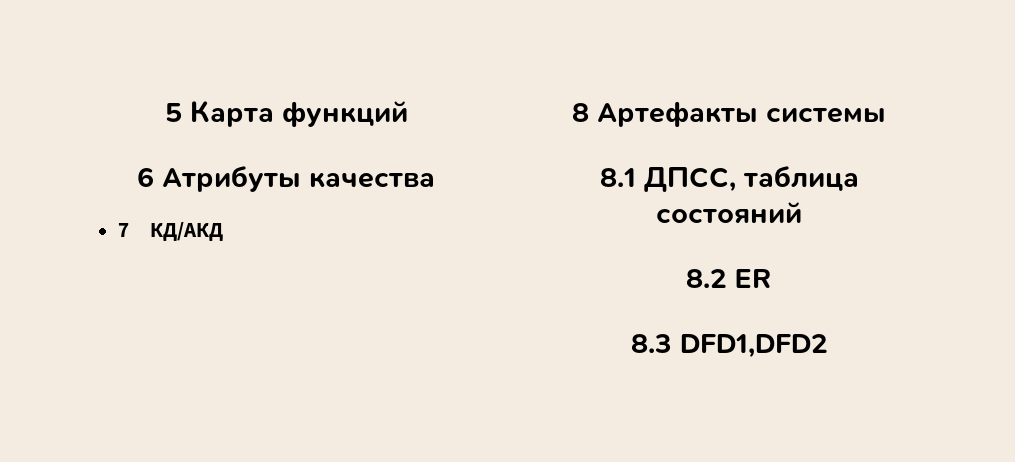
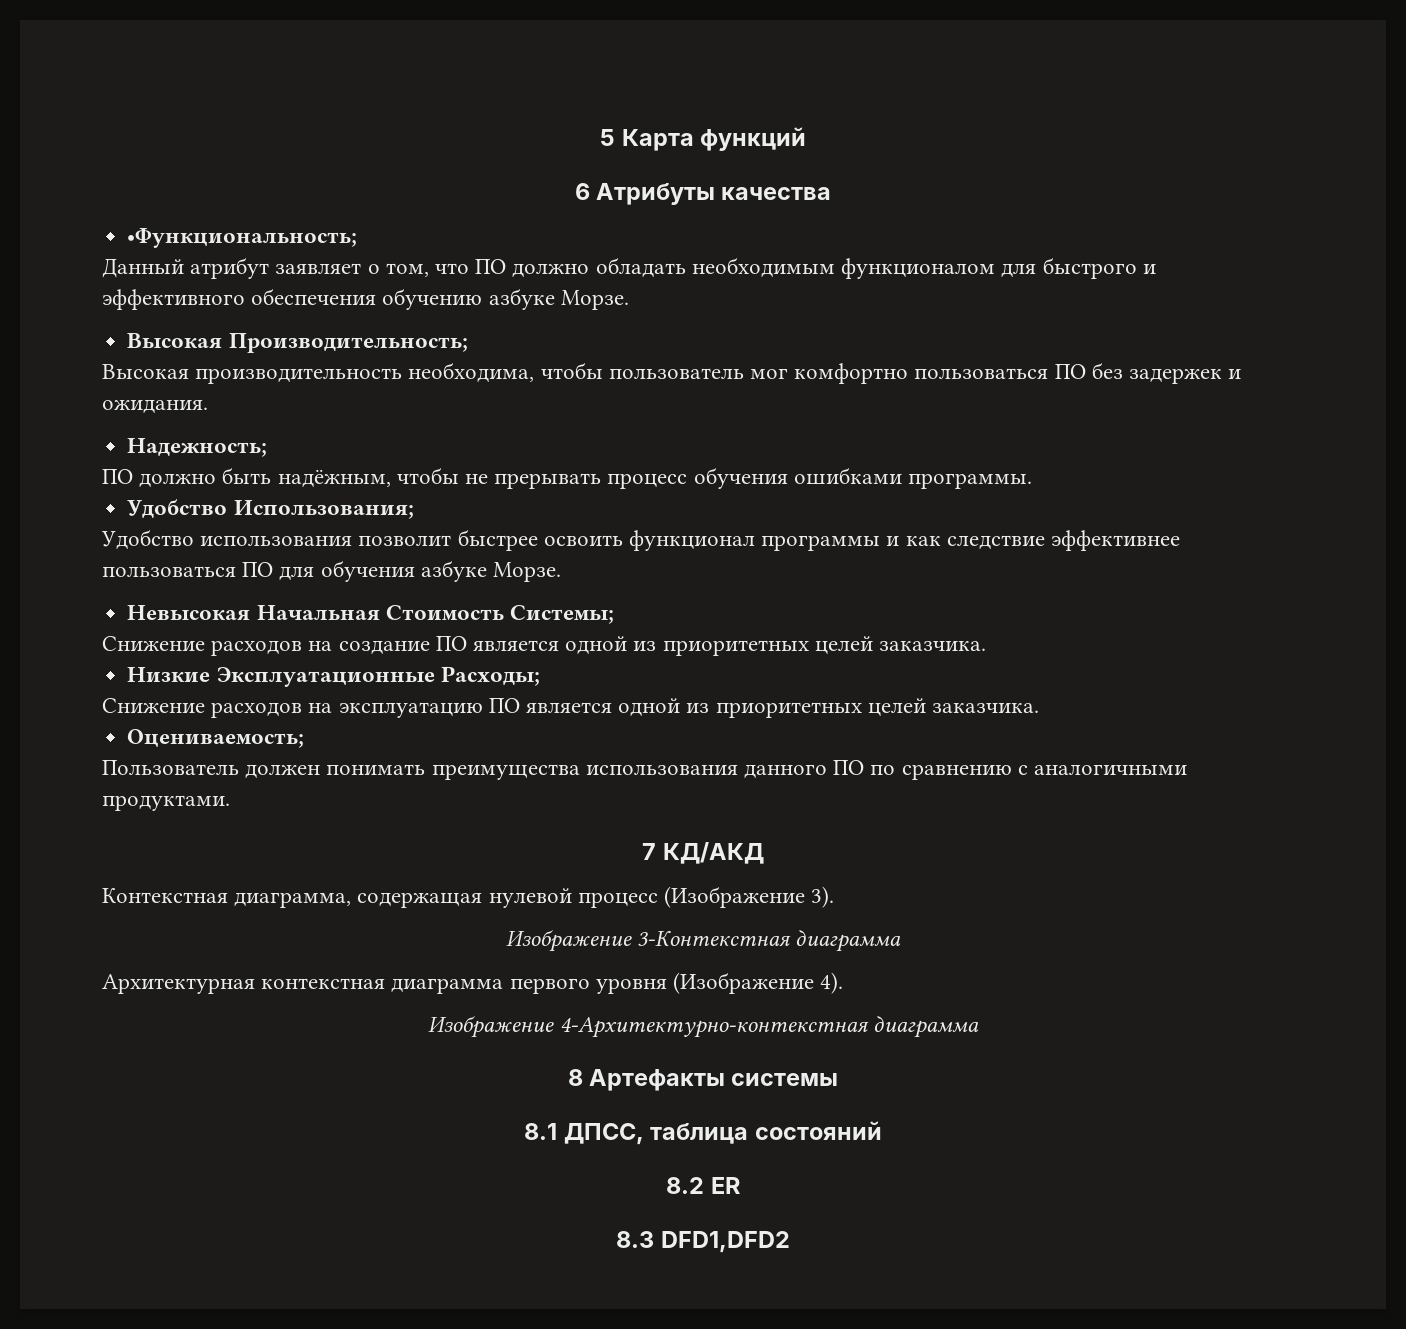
+ •Функциональность;
+ Данный атрибут заявляет о том, что ПО должно обладать необходимым функционалом для быстрого и эффективного обеспечения обучению азбуке Морзе.
+ Высокая Производительность;
+ Высокая производительность необходима, чтобы пользователь мог комфортно пользоваться ПО без задержек и ожидания.
+ Надежность;
+ ПО должно быть надёжным, чтобы не прерывать процесс обучения ошибками программы.
+ Удобство Использования;
+ Удобство использования позволит быстрее освоить функционал программы и как следствие эффективнее пользоваться ПО для обучения азбуке Морзе.
+ Невысокая Начальная Стоимость Системы;
+ Снижение расходов на создание ПО является одной из приоритетных целей заказчика.
+ Низкие Эксплуатационные Расходы;
+ Снижение расходов на эксплуатацию ПО является одной из приоритетных целей заказчика.
+ Оцениваемость;
+ Пользователь должен понимать преимущества использования данного ПО по сравнению с аналогичными продуктами.
  7 КД/АКД
+ Контекстная диаграмма, содержащая нулевой процесс (Изображение 3).
+ Изображение 3-Контекстная диаграмма
+ Архитектурная контекстная диаграмма первого уровня (Изображение 4).
+ Изображение 4-Архитектурно-контекстная диаграмма

